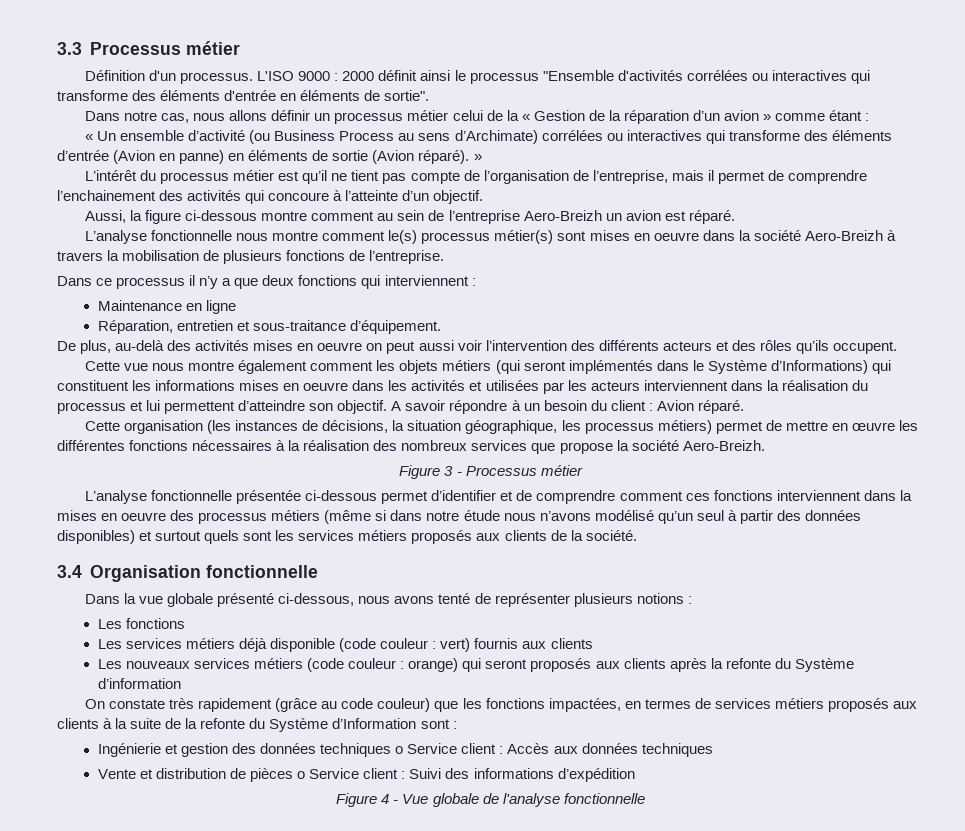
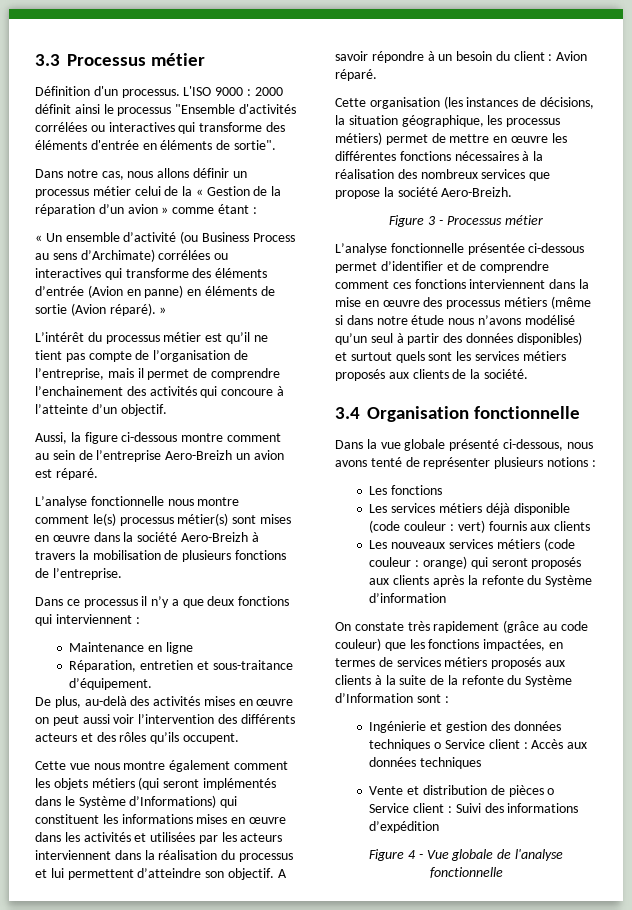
- L’analyse fonctionnelle nous montre comment le(s) processus métier(s) sont mises en oeuvre dans la société Aero-Breizh à travers la mobilisation de plusieurs fonctions de l’entreprise.
+ L’analyse fonctionnelle nous montre comment le(s) processus métier(s) sont mises en œuvre dans la société Aero-Breizh à travers la mobilisation de plusieurs fonctions de l’entreprise.
- De plus, au-delà des activités mises en oeuvre on peut aussi voir l’intervention des différents acteurs et des rôles qu’ils occupent.
+ De plus, au-delà des activités mises en œuvre on peut aussi voir l’intervention des différents acteurs et des rôles qu’ils occupent.
- Cette vue nous montre également comment les objets métiers (qui seront implémentés dans le Système d’Informations) qui constituent les informations mises en oeuvre dans les activités et utilisées par les acteurs interviennent dans la réalisation du processus et lui permettent d’atteindre son objectif.
+ Cette vue nous montre également comment les objets métiers (qui seront implémentés dans le Système d’Informations) qui constituent les informations mises en œuvre dans les activités et utilisées par les acteurs interviennent dans la réalisation du processus et lui permettent d’atteindre son objectif.
- L’analyse fonctionnelle présentée ci-dessous permet d’identifier et de comprendre comment ces fonctions interviennent dans la mises en oeuvre des processus métiers (même si dans notre étude nous n’avons modélisé qu’un seul à partir des données disponibles) et surtout quels sont les services métiers proposés aux clients de la société.
+ L’analyse fonctionnelle présentée ci-dessous permet d’identifier et de comprendre comment ces fonctions interviennent dans la mise en œuvre des processus métiers (même si dans notre étude nous n’avons modélisé qu’un seul à partir des données disponibles) et surtout quels sont les services métiers proposés aux clients de la société.

